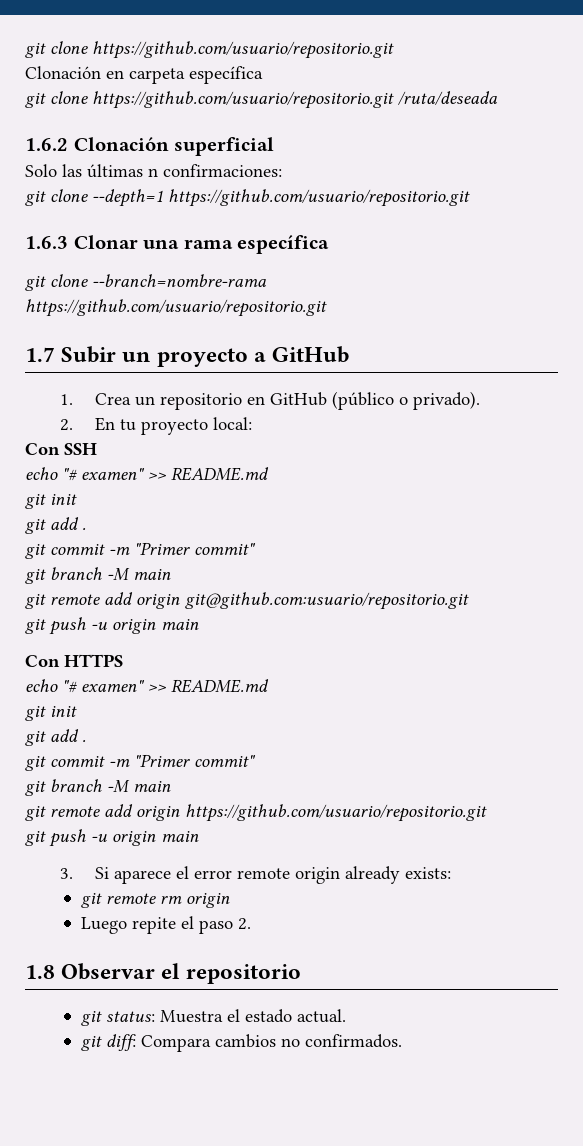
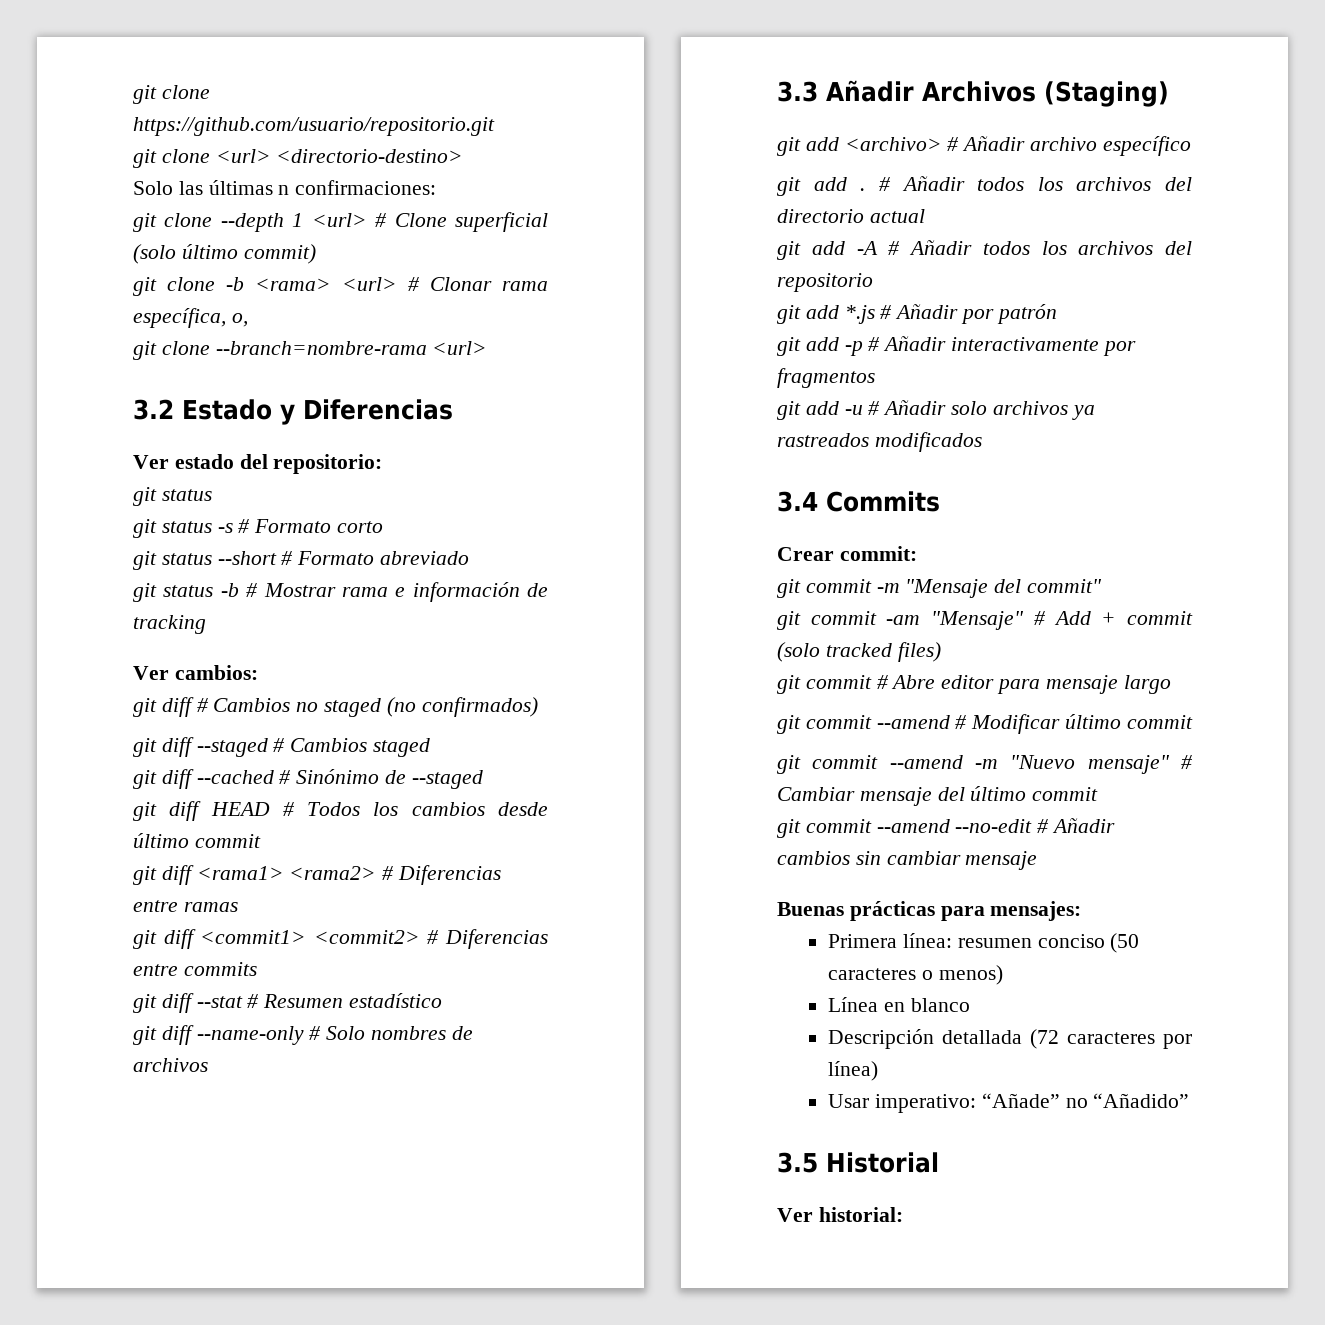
- Clonación en carpeta específica
- git clone https://github.com/usuario/repositorio.git /ruta/deseada
- 1.6.2 Clonación superficial
+ git clone <url> <directorio-destino>
- git clone --depth=1 https://github.com/usuario/repositorio.git
- 1.6.3 Clonar una rama específica
- git clone --branch=nombre-rama https://github.com/usuario/repositorio.git
- 1.7 Subir un proyecto a GitHub
- 1. Crea un repositorio en GitHub (público o privado).
- 2. En tu proyecto local:
- Con SSH
- echo "# examen" >> README.md
- git init
- git add .
- git commit -m "Primer commit"
- git branch -M main
- git remote add origin git@github.com:usuario/repositorio.git
- git push -u origin main
- Con HTTPS
- echo "# examen" >> README.md
- git init
- git add .
- git commit -m "Primer commit"
- git branch -M main
- git remote add origin https://github.com/usuario/repositorio.git
- git push -u origin main
- 3. Si aparece el error remote origin already exists:
- git remote rm origin
- Luego repite el paso 2.
- 1.8 Observar el repositorio
- git status: Muestra el estado actual.
- git diff: Compara cambios no confirmados.
+ git clone --depth 1 <url> # Clone superficial (solo último commit)
+ git clone -b <rama> <url> # Clonar rama específica, o,
+ git clone --branch=nombre-rama <url>
+ 3.2 Estado y Diferencias
+ Ver estado del repositorio:
+ git status
+ git status -s # Formato corto
+ git status --short # Formato abreviado
+ git status -b # Mostrar rama e información de tracking
+ Ver cambios:
+ git diff # Cambios no staged (no confirmados)
+ git diff --staged # Cambios staged
+ git diff --cached # Sinónimo de --staged
+ git diff HEAD # Todos los cambios desde último commit
+ git diff <rama1> <rama2> # Diferencias entre ramas
+ git diff <commit1> <commit2> # Diferencias entre commits
+ git diff --stat # Resumen estadístico
+ git diff --name-only # Solo nombres de archivos
+ 3.3 Añadir Archivos (Staging)
+ git add <archivo> # Añadir archivo específico
+ git add . # Añadir todos los archivos del directorio actual
+ git add -A # Añadir todos los archivos del repositorio
+ git add *.js # Añadir por patrón
+ git add -p # Añadir interactivamente por fragmentos
+ git add -u # Añadir solo archivos ya rastreados modificados
+ 3.4 Commits
+ Crear commit:
+ git commit -m "Mensaje del commit"
+ git commit -am "Mensaje" # Add + commit (solo tracked files)
+ git commit # Abre editor para mensaje largo
+ git commit --amend # Modificar último commit
+ git commit --amend -m "Nuevo mensaje" # Cambiar mensaje del último commit
+ git commit --amend --no-edit # Añadir cambios sin cambiar mensaje
+ Buenas prácticas para mensajes:
+ Primera línea: resumen conciso (50 caracteres o menos)
+ Línea en blanco
+ Descripción detallada (72 caracteres por línea)
+ Usar imperativo: “Añade” no “Añadido”
+ 3.5 Historial
+ Ver historial:

